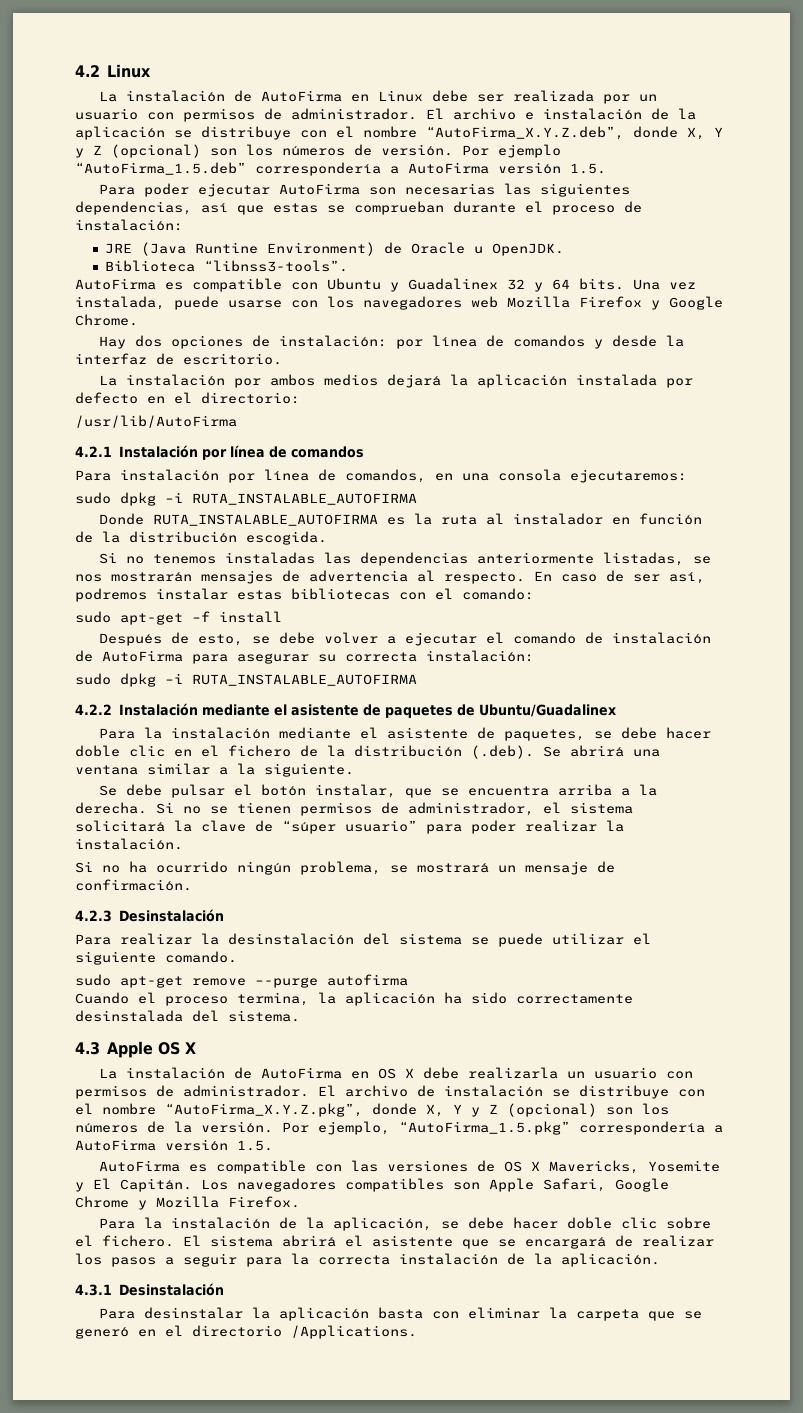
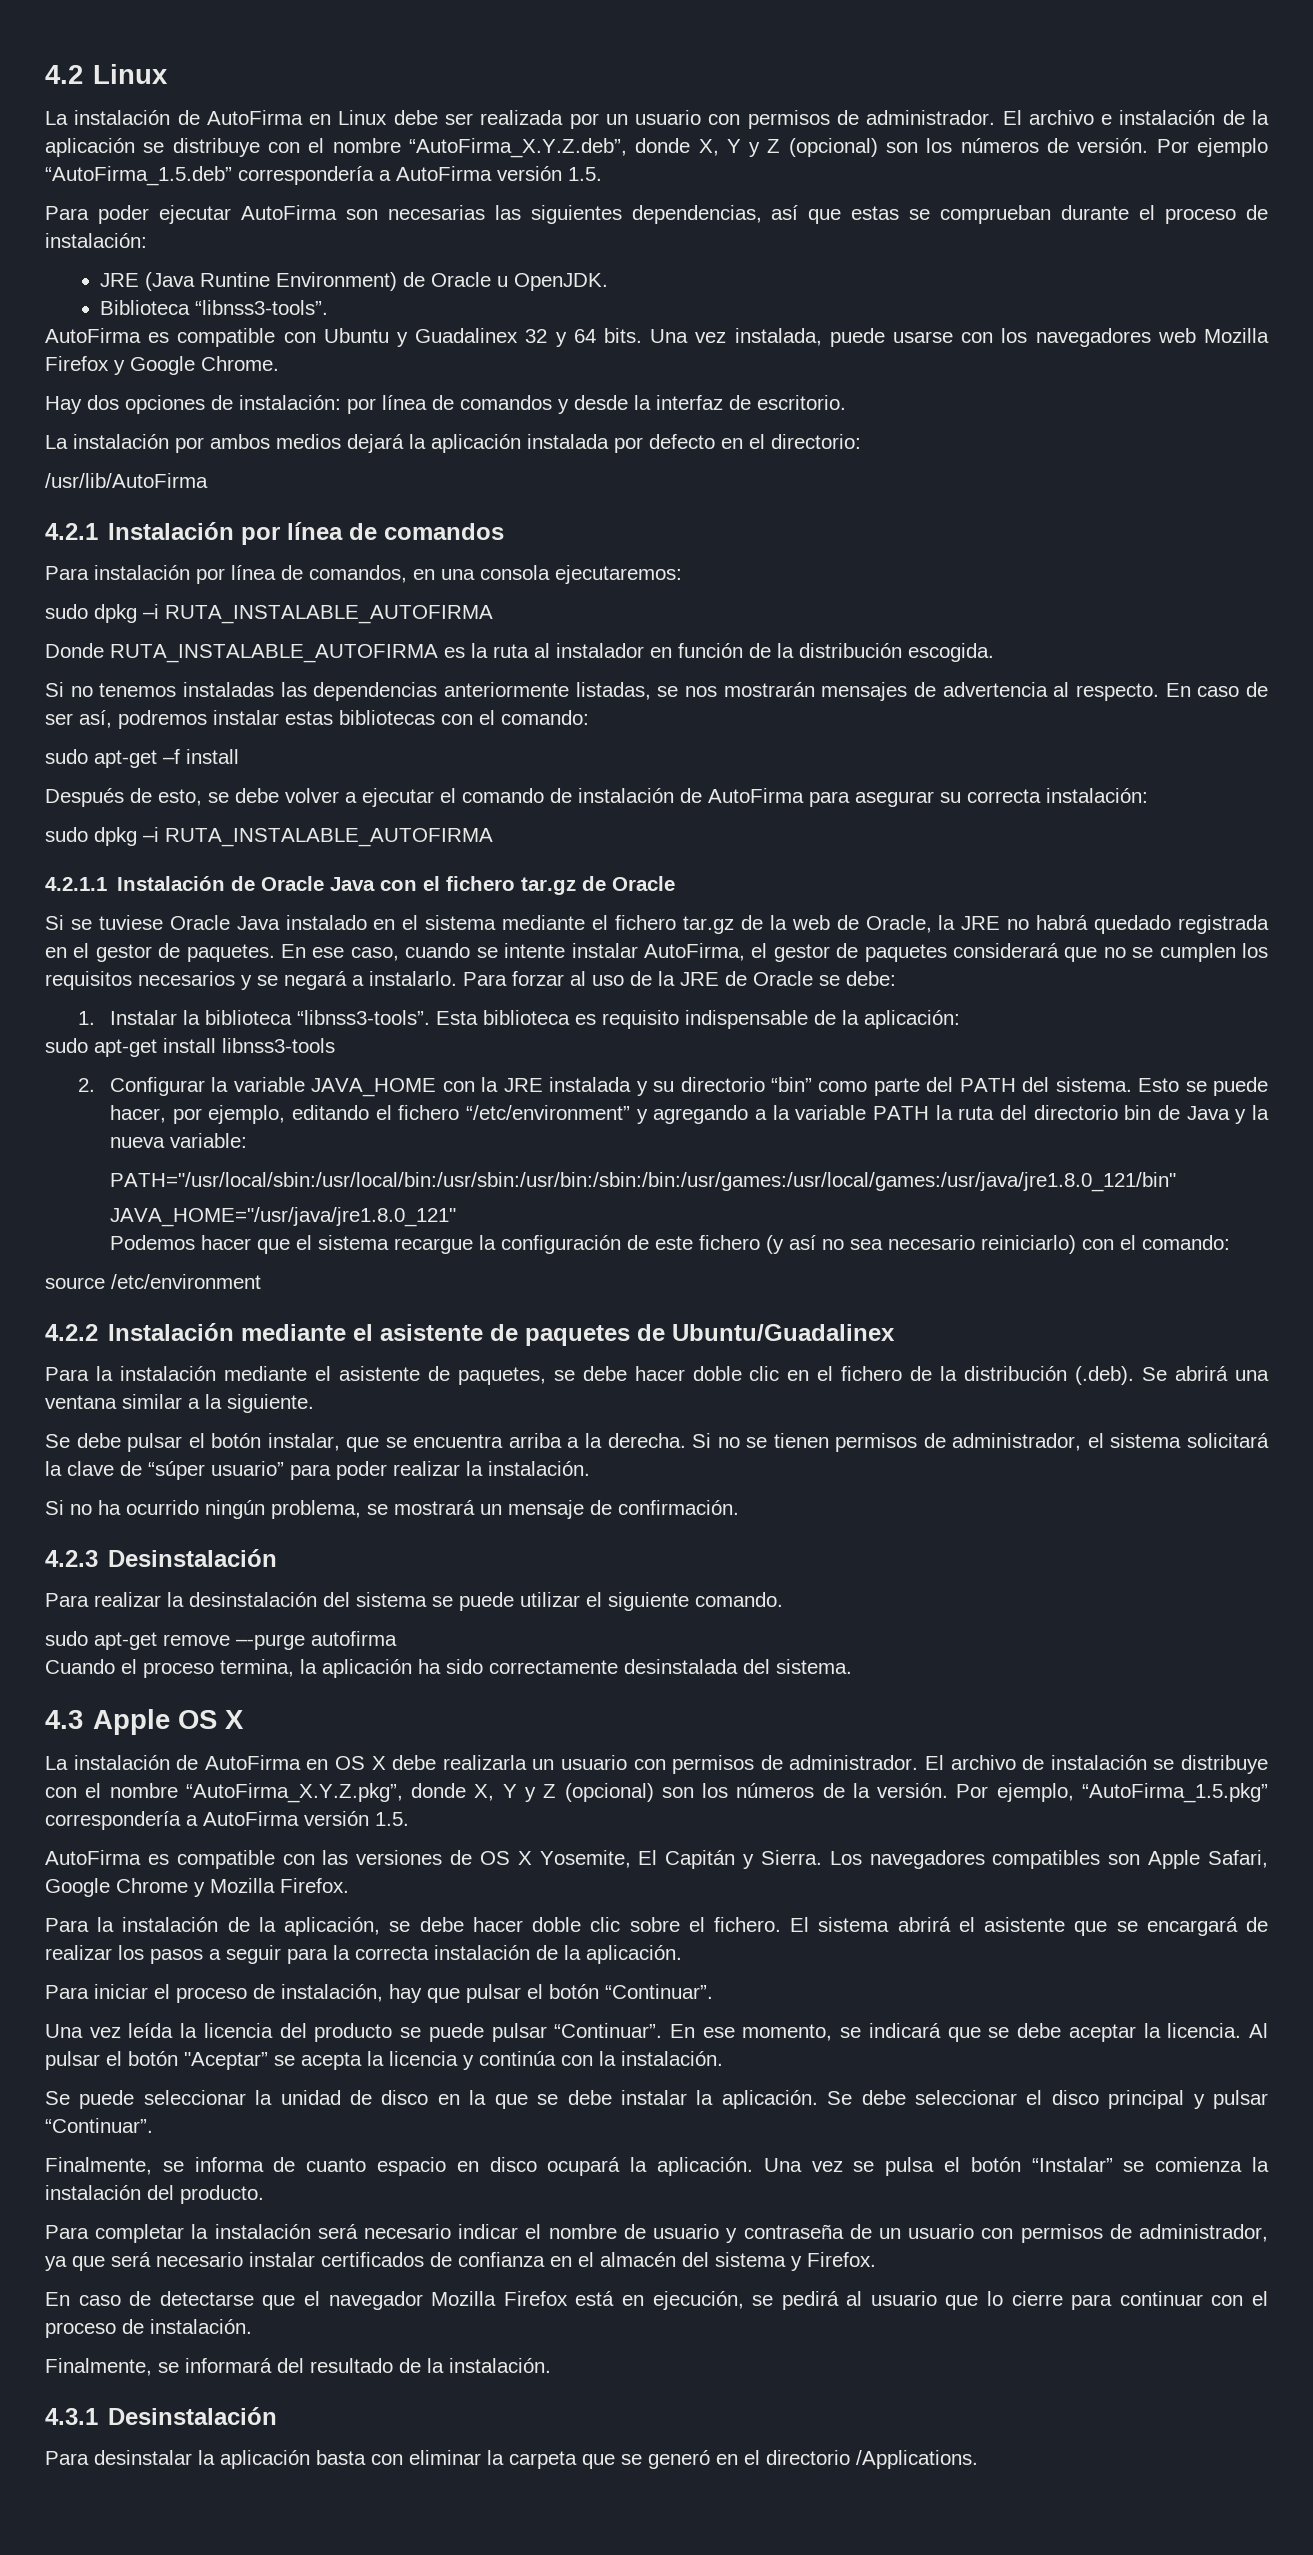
+ 4.2.1.1 Instalación de Oracle Java con el fichero tar.gz de Oracle
+ Si se tuviese Oracle Java instalado en el sistema mediante el fichero tar.gz de la web de Oracle, la JRE no habrá quedado registrada en el gestor de paquetes. En ese caso, cuando se intente instalar AutoFirma, el gestor de paquetes considerará que no se cumplen los requisitos necesarios y se negará a instalarlo. Para forzar al uso de la JRE de Oracle se debe:
+ 1. Instalar la biblioteca “libnss3-tools”. Esta biblioteca es requisito indispensable de la aplicación:
+ sudo apt-get install libnss3-tools
+ 2. Configurar la variable JAVA_HOME con la JRE instalada y su directorio “bin” como parte del PATH del sistema. Esto se puede hacer, por ejemplo, editando el fichero “/etc/environment” y agregando a la variable PATH la ruta del directorio bin de Java y la nueva variable:
+ PATH="/usr/local/sbin:/usr/local/bin:/usr/sbin:/usr/bin:/sbin:/bin:/usr/games:/usr/local/games:/usr/java/jre1.8.0_121/bin"
+ JAVA_HOME="/usr/java/jre1.8.0_121"
+ Podemos hacer que el sistema recargue la configuración de este fichero (y así no sea necesario reiniciarlo) con el comando:
+ source /etc/environment
- AutoFirma es compatible con las versiones de OS X Mavericks, Yosemite y El Capitán.
+ AutoFirma es compatible con las versiones de OS X Yosemite, El Capitán y Sierra.
+ Para iniciar el proceso de instalación, hay que pulsar el botón “Continuar”.
+ Una vez leída la licencia del producto se puede pulsar “Continuar”. En ese momento, se indicará que se debe aceptar la licencia. Al pulsar el botón "Aceptar” se acepta la licencia y continúa con la instalación.
+ Se puede seleccionar la unidad de disco en la que se debe instalar la aplicación. Se debe seleccionar el disco principal y pulsar “Continuar”.
+ Finalmente, se informa de cuanto espacio en disco ocupará la aplicación. Una vez se pulsa el botón “Instalar” se comienza la instalación del producto.
+ Para completar la instalación será necesario indicar el nombre de usuario y contraseña de un usuario con permisos de administrador, ya que será necesario instalar certificados de confianza en el almacén del sistema y Firefox.
+ En caso de detectarse que el navegador Mozilla Firefox está en ejecución, se pedirá al usuario que lo cierre para continuar con el proceso de instalación.
+ Finalmente, se informará del resultado de la instalación.

